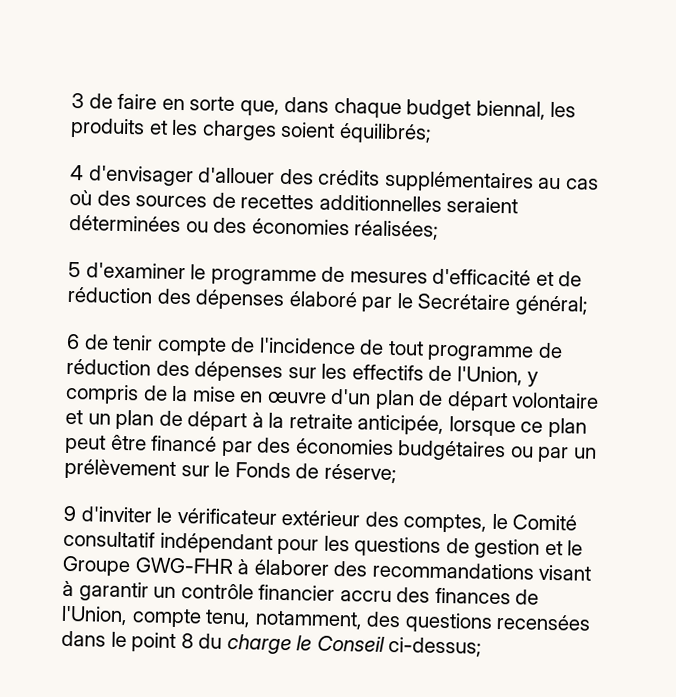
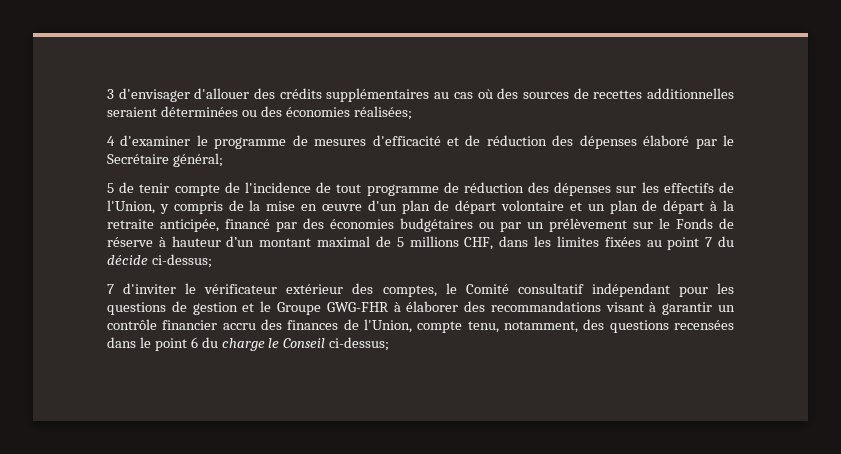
- 3 de faire en sorte que, dans chaque budget biennal, les produits et les charges soient équilibrés;
- 4 d'envisager d'allouer des crédits supplémentaires au cas où des sources de recettes additionnelles seraient déterminées ou des économies réalisées;
+ 3 d'envisager d'allouer des crédits supplémentaires au cas où des sources de recettes additionnelles seraient déterminées ou des économies réalisées;
- 5 d'examiner le programme de mesures d'efficacité et de réduction des dépenses élaboré par le Secrétaire général;
+ 4 d'examiner le programme de mesures d'efficacité et de réduction des dépenses élaboré par le Secrétaire général;
- 6 de tenir compte de l'incidence de tout programme de réduction des dépenses sur les effectifs de l'Union, y compris de la mise en œuvre d'un plan de départ volontaire et un plan de départ à la retraite anticipée, lorsque ce plan peut être financé par des économies budgétaires ou par un prélèvement sur le Fonds de réserve;
- 9 d'inviter le vérificateur extérieur des comptes, le Comité consultatif indépendant pour les questions de gestion et le Groupe GWG-FHR à élaborer des recommandations visant à garantir un contrôle financier accru des finances de l'Union, compte tenu, notamment, des questions recensées dans le point 8 du charge le Conseil ci-dessus;
+ 5 de tenir compte de l'incidence de tout programme de réduction des dépenses sur les effectifs de l'Union, y compris de la mise en œuvre d'un plan de départ volontaire et un plan de départ à la retraite anticipée, financé par des économies budgétaires ou par un prélèvement sur le Fonds de réserve à hauteur d’un montant maximal de 5 millions CHF, dans les limites fixées au point 7 du décide ci-dessus;
+ 7 d'inviter le vérificateur extérieur des comptes, le Comité consultatif indépendant pour les questions de gestion et le Groupe GWG-FHR à élaborer des recommandations visant à garantir un contrôle financier accru des finances de l'Union, compte tenu, notamment, des questions recensées dans le point 6 du charge le Conseil ci-dessus;

